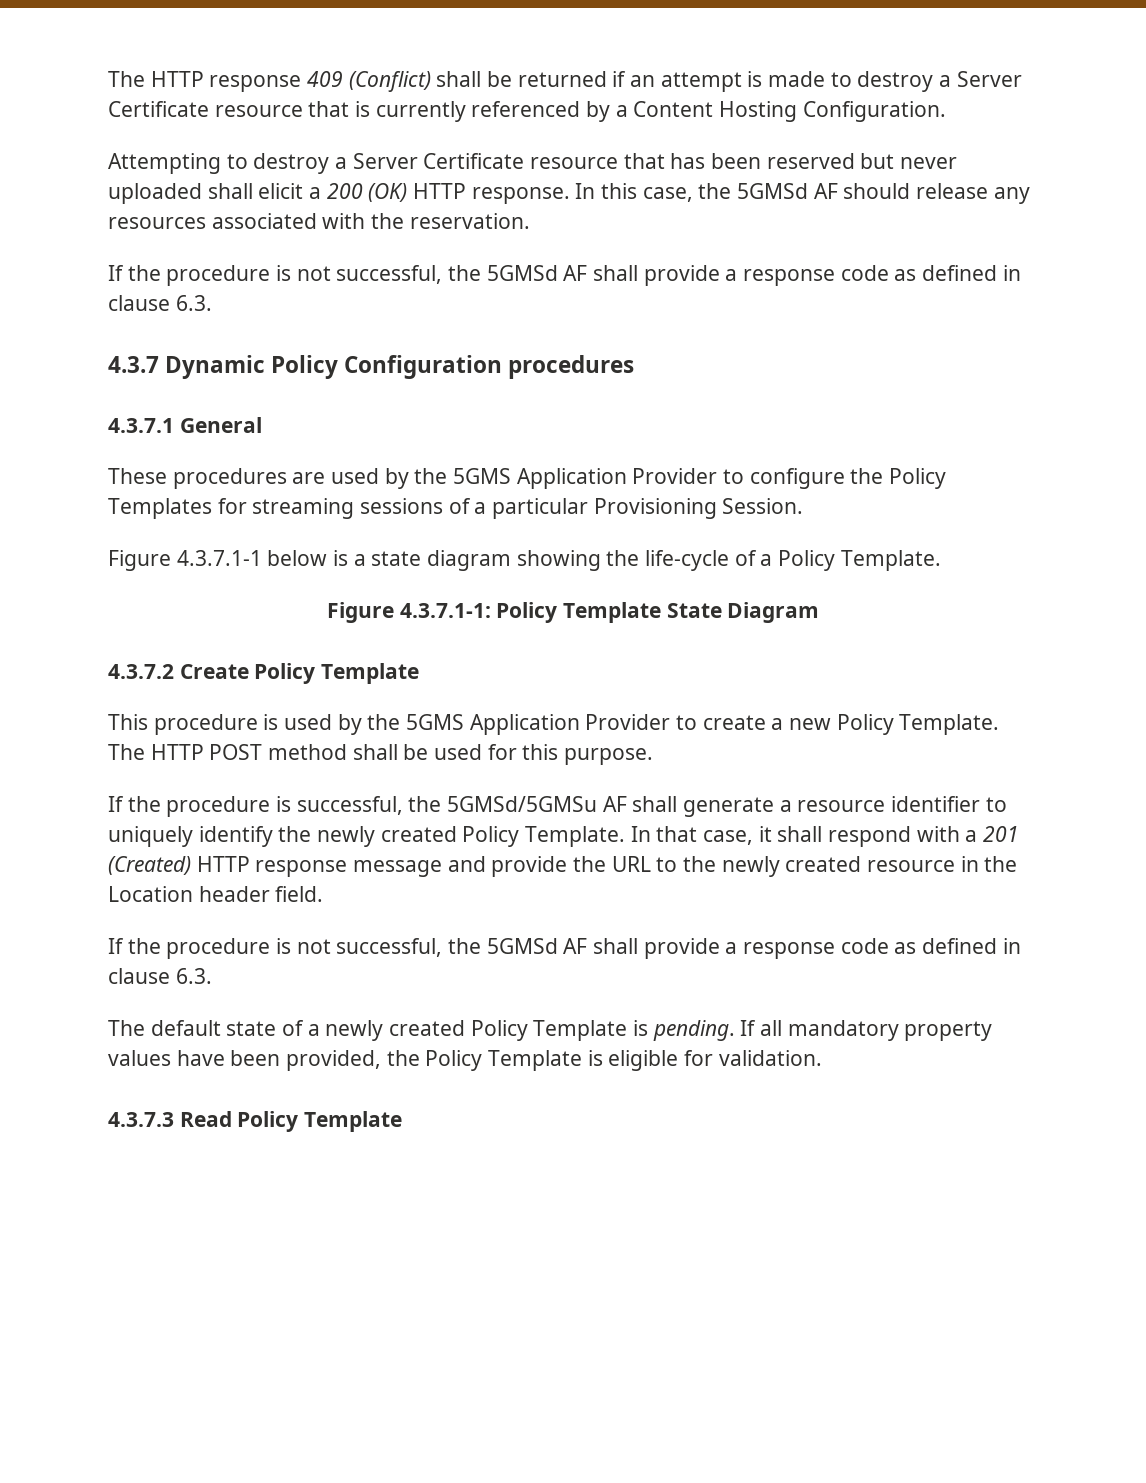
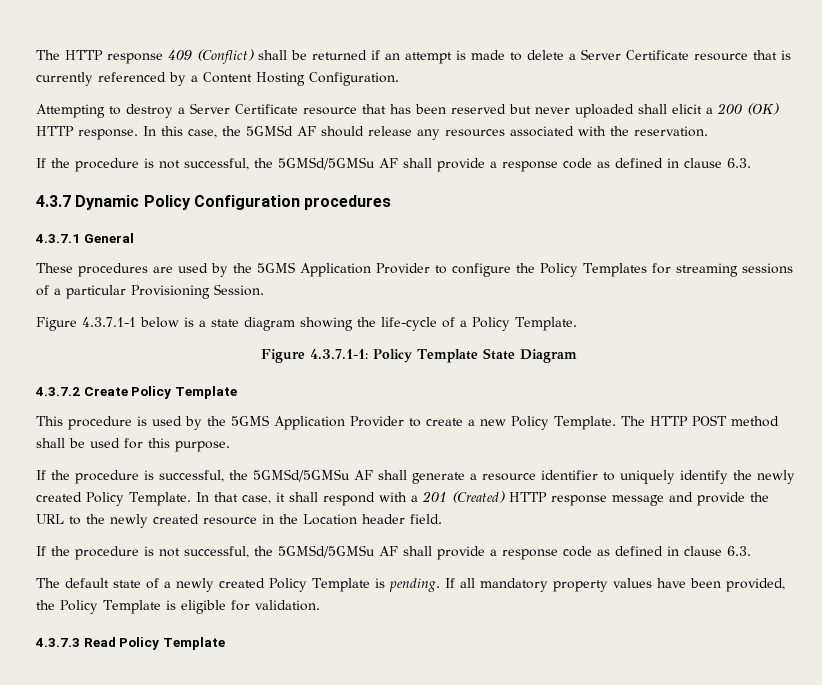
- The HTTP response 409 (Conflict) shall be returned if an attempt is made to destroy a Server Certificate resource that is currently referenced by a Content Hosting Configuration.
+ The HTTP response 409 (Conflict) shall be returned if an attempt is made to delete a Server Certificate resource that is currently referenced by a Content Hosting Configuration.
  In this case, the 5GMSd AF should release any resources associated with the reservation.
- If the procedure is not successful, the 5GMSd AF shall provide a response code as defined in clause 6.3.
+ If the procedure is not successful, the 5GMSd/5GMSu AF shall provide a response code as defined in clause 6.3.
  In that case, it shall respond with a 201 (Created) HTTP response message and provide the URL to the newly created resource in the Location header field.
- If the procedure is not successful, the 5GMSd AF shall provide a response code as defined in clause 6.3.
+ If the procedure is not successful, the 5GMSd/5GMSu AF shall provide a response code as defined in clause 6.3.

